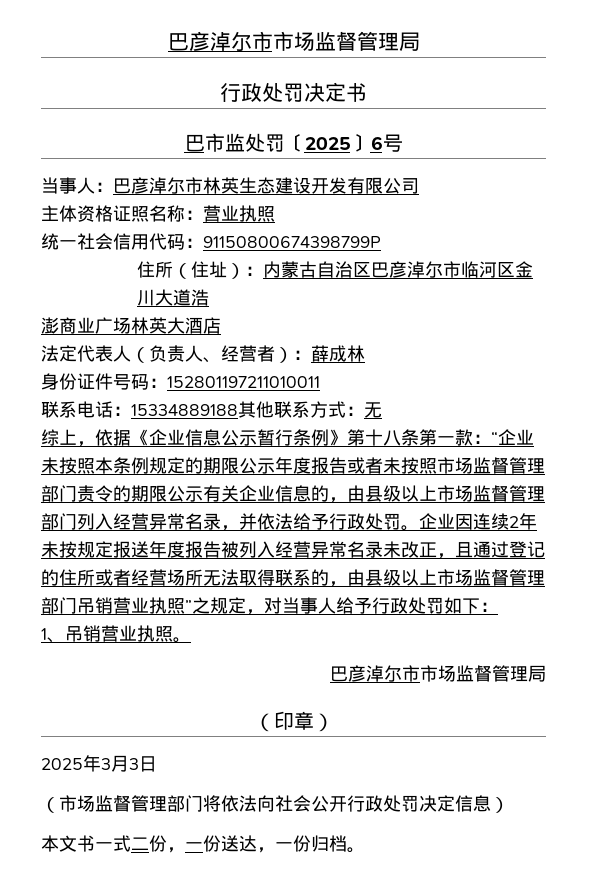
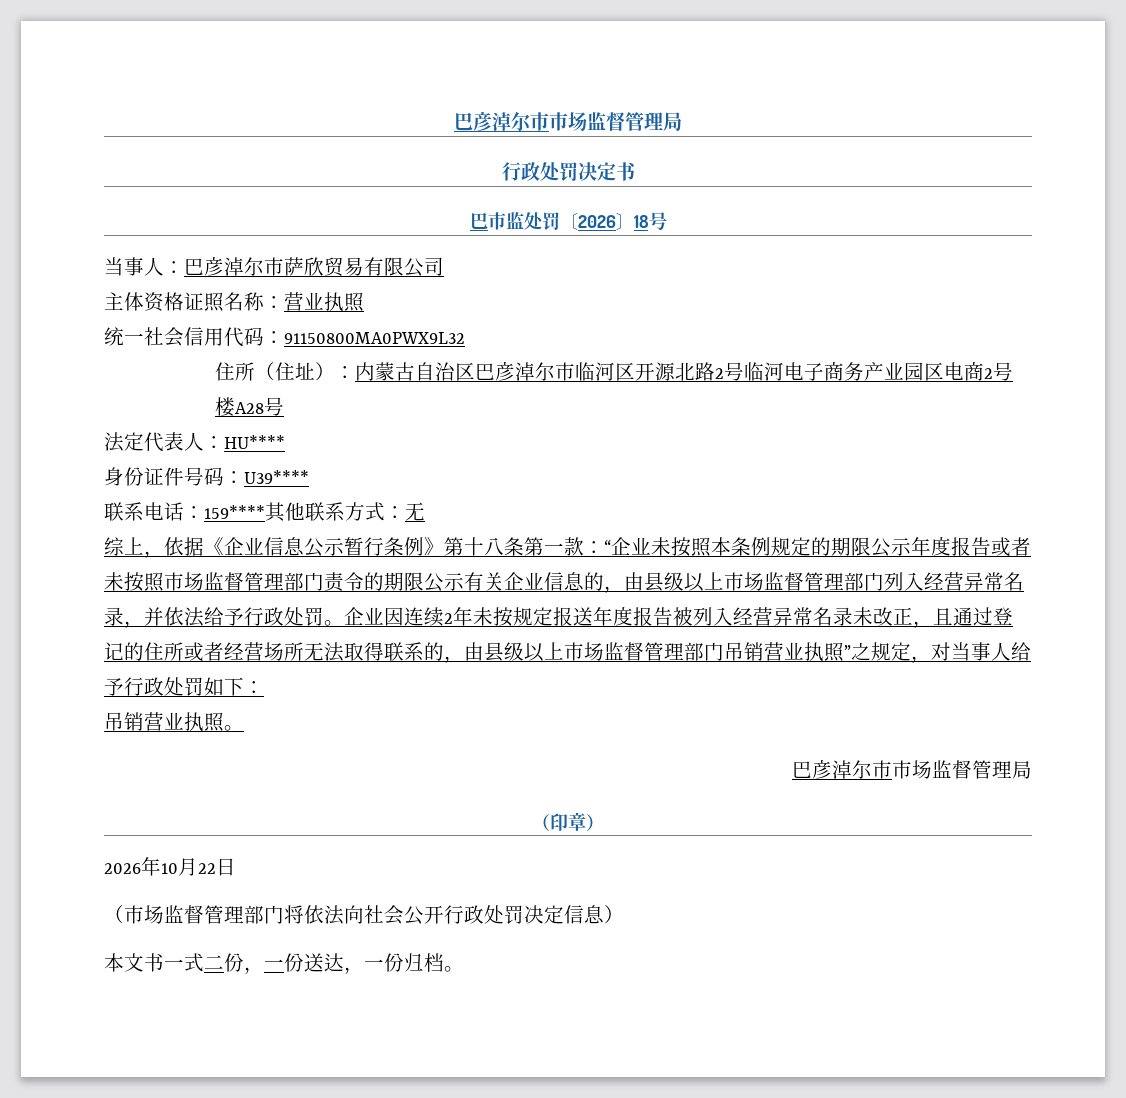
- 巴市监处罚〔2025〕6号
+ 巴市监处罚〔2026〕18号
- 当事人：巴彦淖尔市林英生态建设开发有限公司
+ 当事人：巴彦淖尔市萨欣贸易有限公司
- 统一社会信用代码：91150800674398799P
+ 统一社会信用代码：91150800MA0PWX9L32
- 住所（住址）：内蒙古自治区巴彦淖尔市临河区金川大道浩
- 澎商业广场林英大酒店
- 法定代表人（负责人、经营者）：薛成林
+ 住所（住址）：内蒙古自治区巴彦淖尔市临河区开源北路2号临河电子商务产业园区电商2号楼A28号
+ 法定代表人：HU****
- 身份证件号码：152801197211010011
+ 身份证件号码：U39****
- 联系电话：15334889188其他联系方式：无
+ 联系电话：159****其他联系方式：无
- 1、吊销营业执照。
+ 吊销营业执照。
- 2025年3月3日
+ 2026年10月22日

